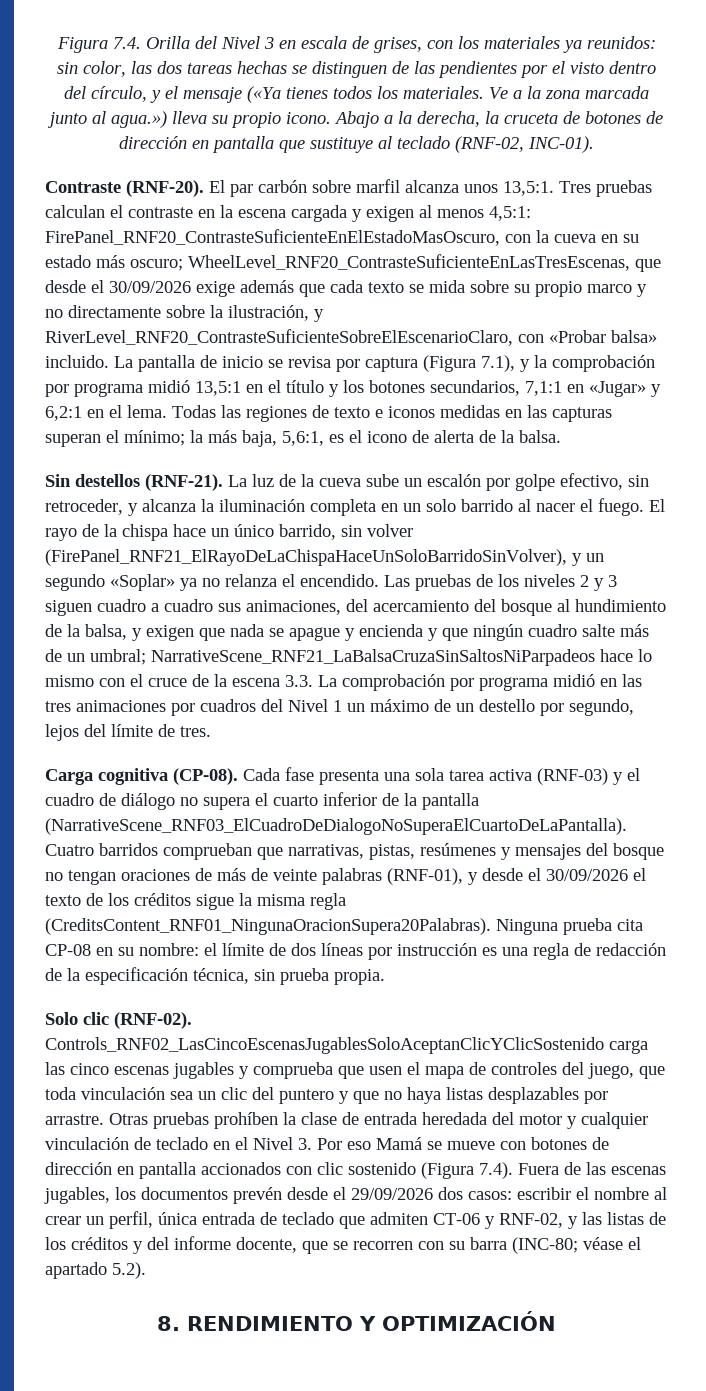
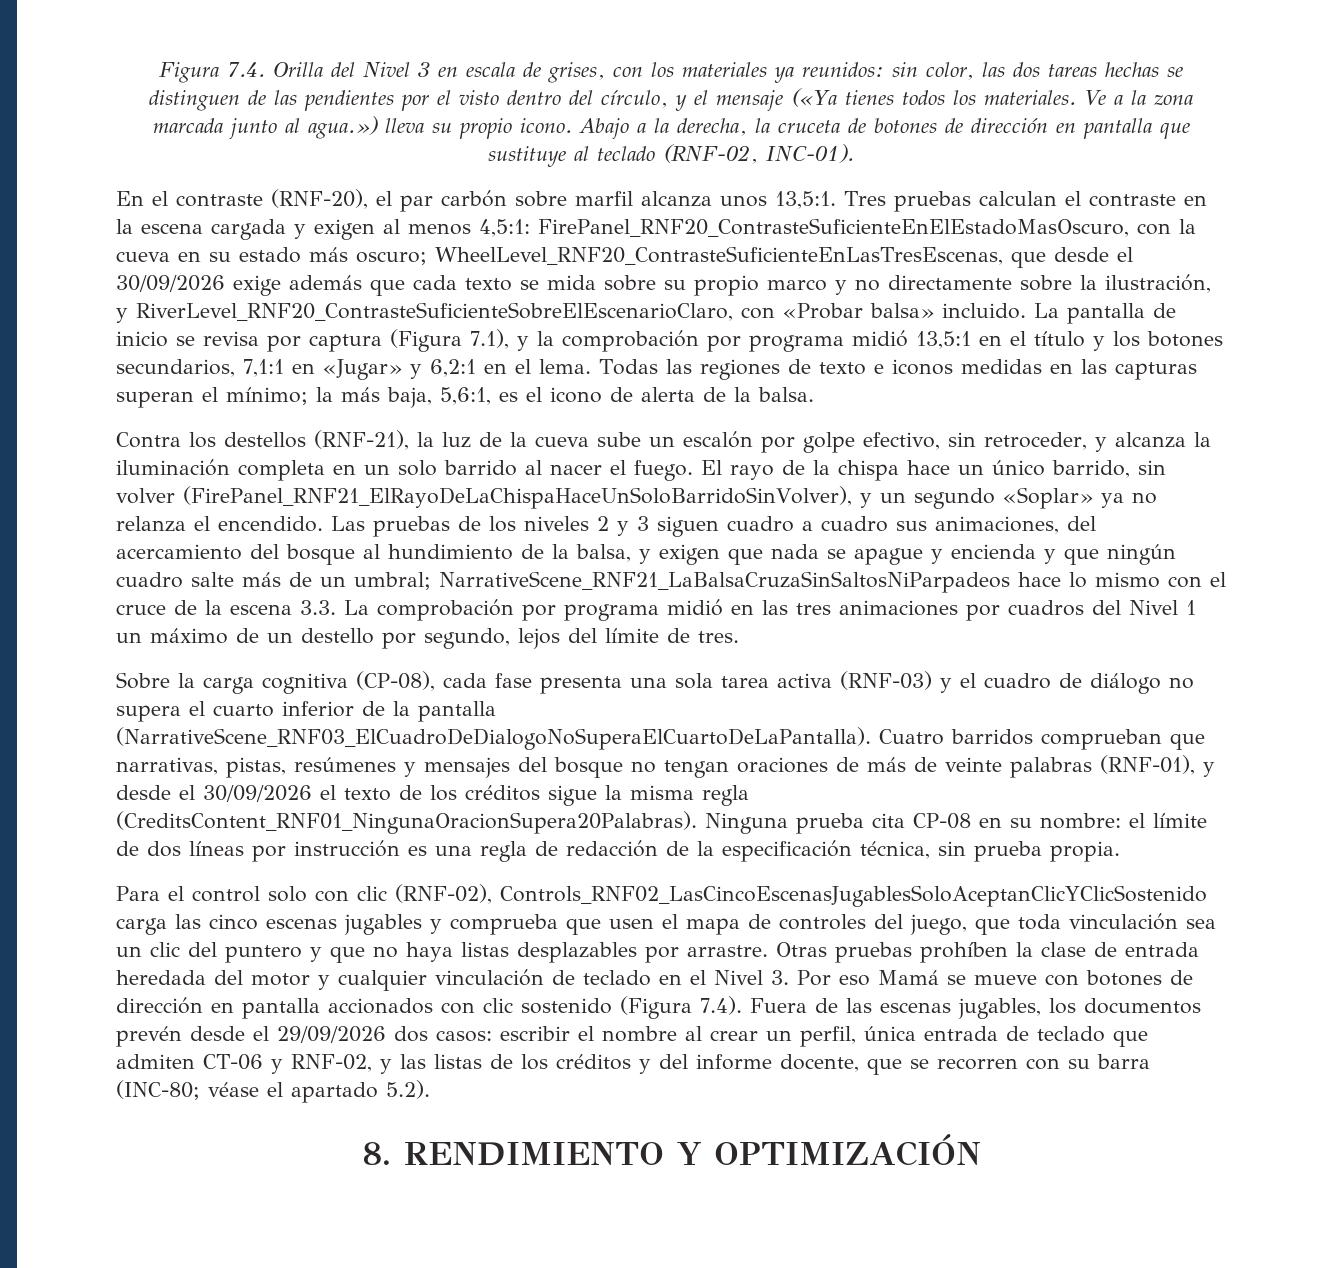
- Contraste (RNF-20). El par carbón sobre marfil alcanza unos 13,5:1.
+ En el contraste (RNF-20), el par carbón sobre marfil alcanza unos 13,5:1.
- Sin destellos (RNF-21). La luz de la cueva sube un escalón por golpe efectivo, sin retroceder, y alcanza la iluminación completa en un solo barrido al nacer el fuego.
+ Contra los destellos (RNF-21), la luz de la cueva sube un escalón por golpe efectivo, sin retroceder, y alcanza la iluminación completa en un solo barrido al nacer el fuego.
- Carga cognitiva (CP-08). Cada fase presenta una sola tarea activa (RNF-03) y el cuadro de diálogo no supera el cuarto inferior de la pantalla (NarrativeScene_RNF03_ElCuadroDeDialogoNoSuperaElCuartoDeLaPantalla).
+ Sobre la carga cognitiva (CP-08), cada fase presenta una sola tarea activa (RNF-03) y el cuadro de diálogo no supera el cuarto inferior de la pantalla (NarrativeScene_RNF03_ElCuadroDeDialogoNoSuperaElCuartoDeLaPantalla).
- Solo clic (RNF-02). Controls_RNF02_LasCincoEscenasJugablesSoloAceptanClicYClicSostenido carga las cinco escenas jugables y comprueba que usen el mapa de controles del juego, que toda vinculación sea un clic del puntero y que no haya listas desplazables por arrastre.
+ Para el control solo con clic (RNF-02), Controls_RNF02_LasCincoEscenasJugablesSoloAceptanClicYClicSostenido carga las cinco escenas jugables y comprueba que usen el mapa de controles del juego, que toda vinculación sea un clic del puntero y que no haya listas desplazables por arrastre.

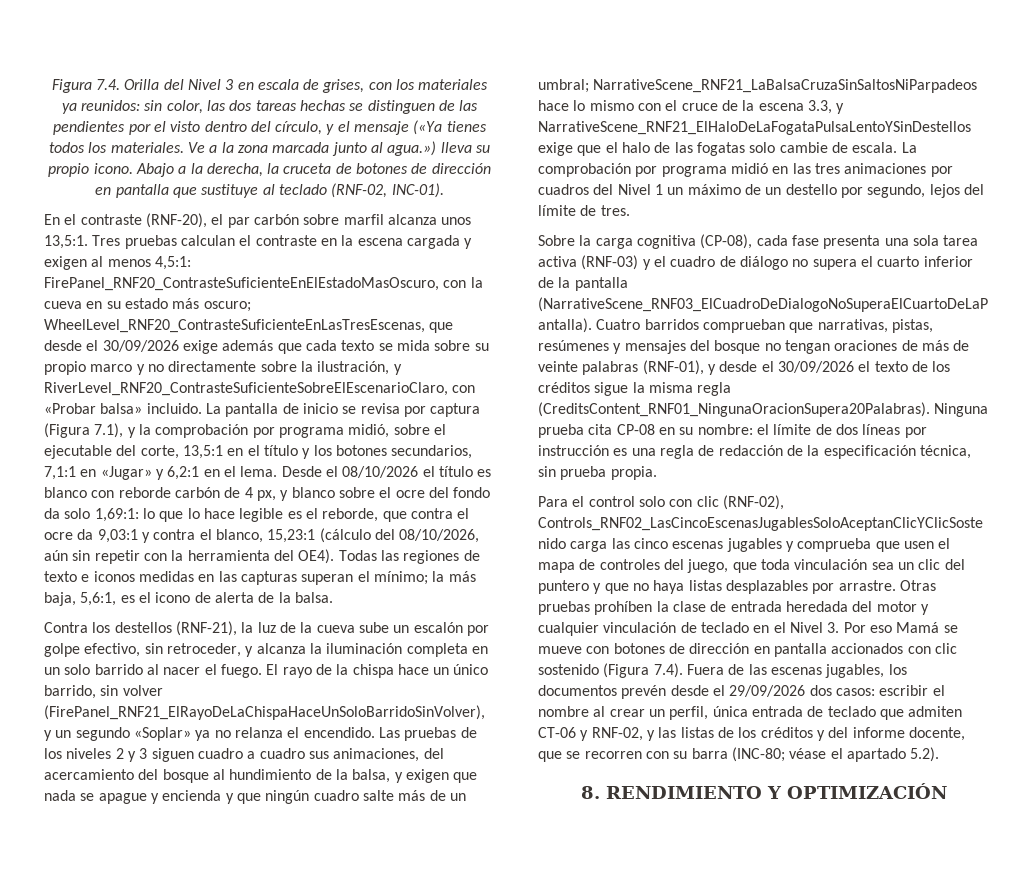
- La pantalla de inicio se revisa por captura (Figura 7.1), y la comprobación por programa midió 13,5:1 en el título y los botones secundarios, 7,1:1 en «Jugar» y 6,2:1 en el lema.
+ La pantalla de inicio se revisa por captura (Figura 7.1), y la comprobación por programa midió, sobre el ejecutable del corte, 13,5:1 en el título y los botones secundarios, 7,1:1 en «Jugar» y 6,2:1 en el lema.
+ Desde el 08/10/2026 el título es blanco con reborde carbón de 4 px, y blanco sobre el ocre del fondo da solo 1,69:1: lo que lo hace legible es el reborde, que contra el ocre da 9,03:1 y contra el blanco, 15,23:1 (cálculo del 08/10/2026, aún sin repetir con la herramienta del OE4).
- NarrativeScene_RNF21_LaBalsaCruzaSinSaltosNiParpadeos hace lo mismo con el cruce de la escena 3.3. La comprobación por programa midió en las tres animaciones por cuadros del Nivel 1 un máximo de un destello por segundo, lejos del límite de tres.
+ NarrativeScene_RNF21_LaBalsaCruzaSinSaltosNiParpadeos hace lo mismo con el cruce de la escena 3.3, y NarrativeScene_RNF21_ElHaloDeLaFogataPulsaLentoYSinDestellos exige que el halo de las fogatas solo cambie de escala. La comprobación por programa midió en las tres animaciones por cuadros del Nivel 1 un máximo de un destello por segundo, lejos del límite de tres.

